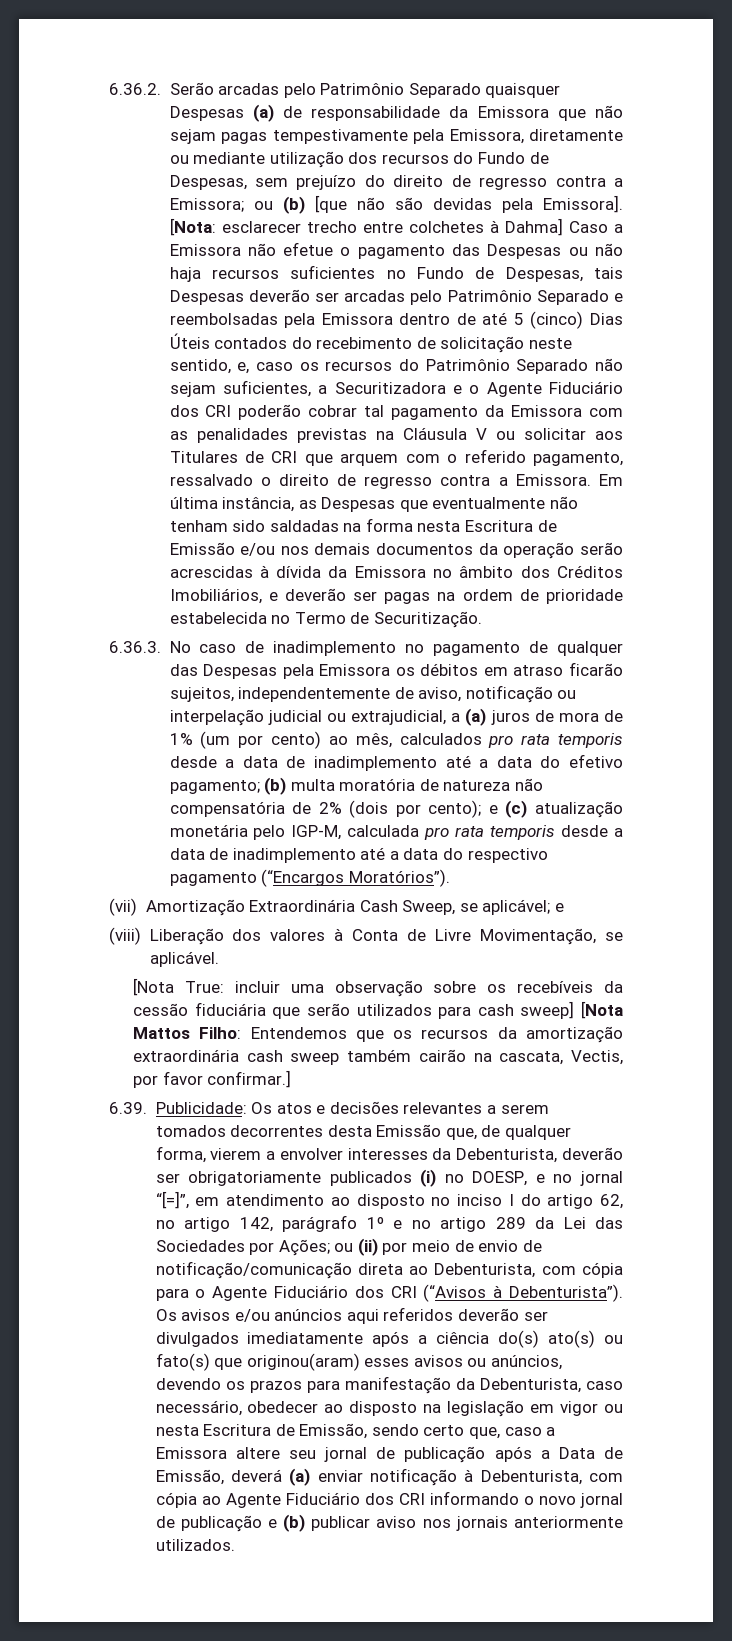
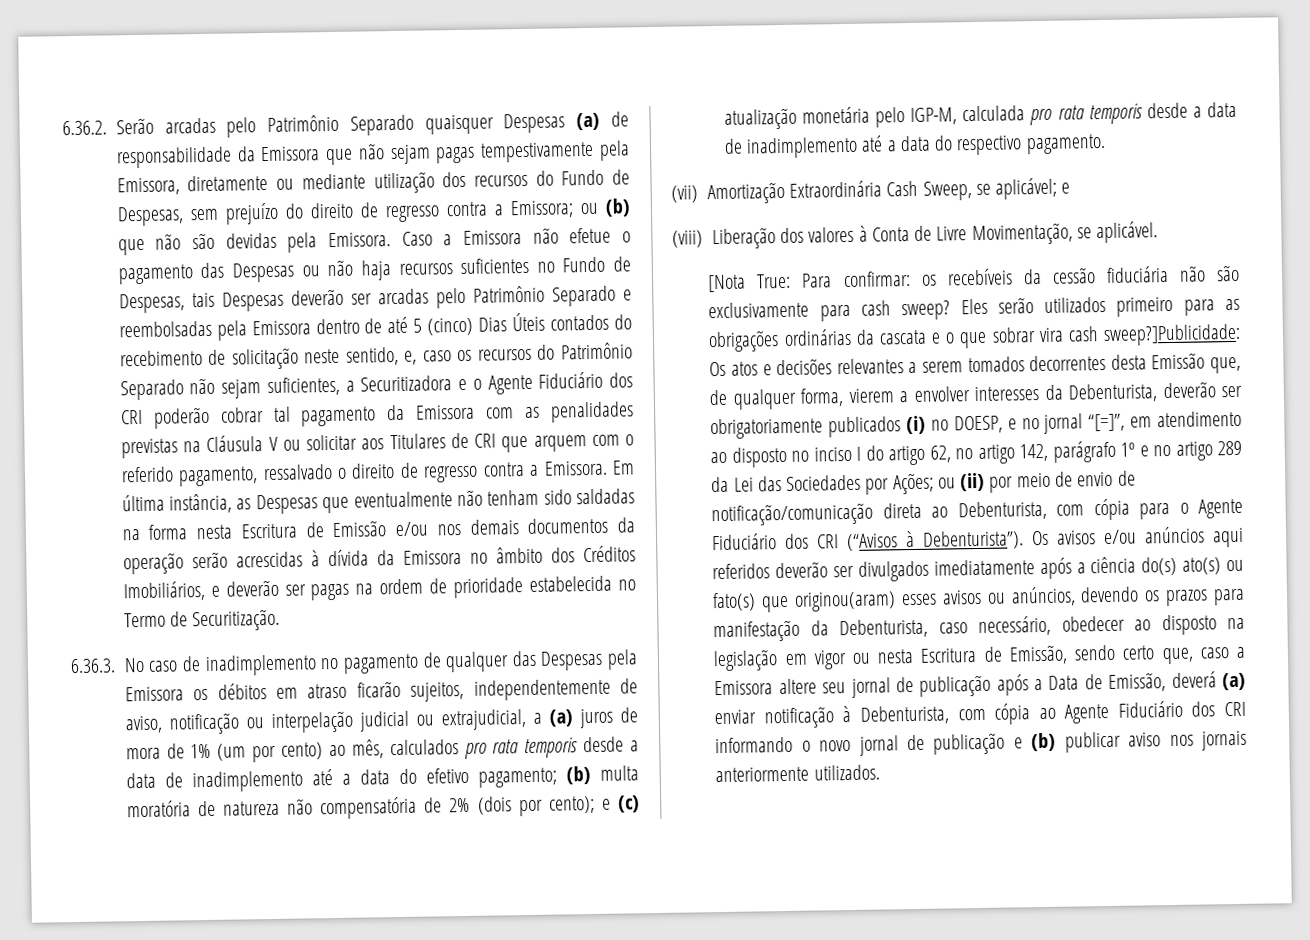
- ou (b) [que não são devidas pela Emissora]. [Nota: esclarecer trecho entre colchetes à Dahma] Caso a Emissora não efetue o pagamento das Despesas ou não haja recursos suficientes no Fundo de Despesas, tais Despesas deverão ser arcadas pelo Patrimônio Separado e reembolsadas pela Emissora dentro de até 5 (cinco) Dias Úteis contados do recebimento de solicitação neste sentido, e, caso os recursos do Patrimônio Separado não sejam suficientes, a Securitizadora e o Agente Fiduciário dos CRI poderão cobrar tal pagamento da Emissora com as penalidades previstas na Cláusula V ou solicitar aos Titulares de CRI que arquem com o referido pagamento, ressalvado o direito de regresso contra a Emissora.
+ ou (b) que não são devidas pela Emissora. Caso a Emissora não efetue o pagamento das Despesas ou não haja recursos suficientes no Fundo de Despesas, tais Despesas deverão ser arcadas pelo Patrimônio Separado e reembolsadas pela Emissora dentro de até 5 (cinco) Dias Úteis contados do recebimento de solicitação neste sentido, e, caso os recursos do Patrimônio Separado não sejam suficientes, a Securitizadora e o Agente Fiduciário dos CRI poderão cobrar tal pagamento da Emissora com as penalidades previstas na Cláusula V ou solicitar aos Titulares de CRI que arquem com o referido pagamento, ressalvado o direito de regresso contra a Emissora.
- e (c) atualização monetária pelo IGP-M, calculada pro rata temporis desde a data de inadimplemento até a data do respectivo pagamento (“Encargos Moratórios”).
+ e (c) atualização monetária pelo IGP-M, calculada pro rata temporis desde a data de inadimplemento até a data do respectivo pagamento.
- incluir uma observação sobre os recebíveis da cessão fiduciária que serão utilizados para cash sweep] [Nota Mattos Filho: Entendemos que os recursos da amortização extraordinária cash sweep também cairão na cascata, Vectis, por favor confirmar.]
- 6.39. Publicidade:
+ Para confirmar: os recebíveis da cessão fiduciária não são exclusivamente para cash sweep? Eles serão utilizados primeiro para as obrigações ordinárias da cascata e o que sobrar vira cash sweep?]Publicidade:

